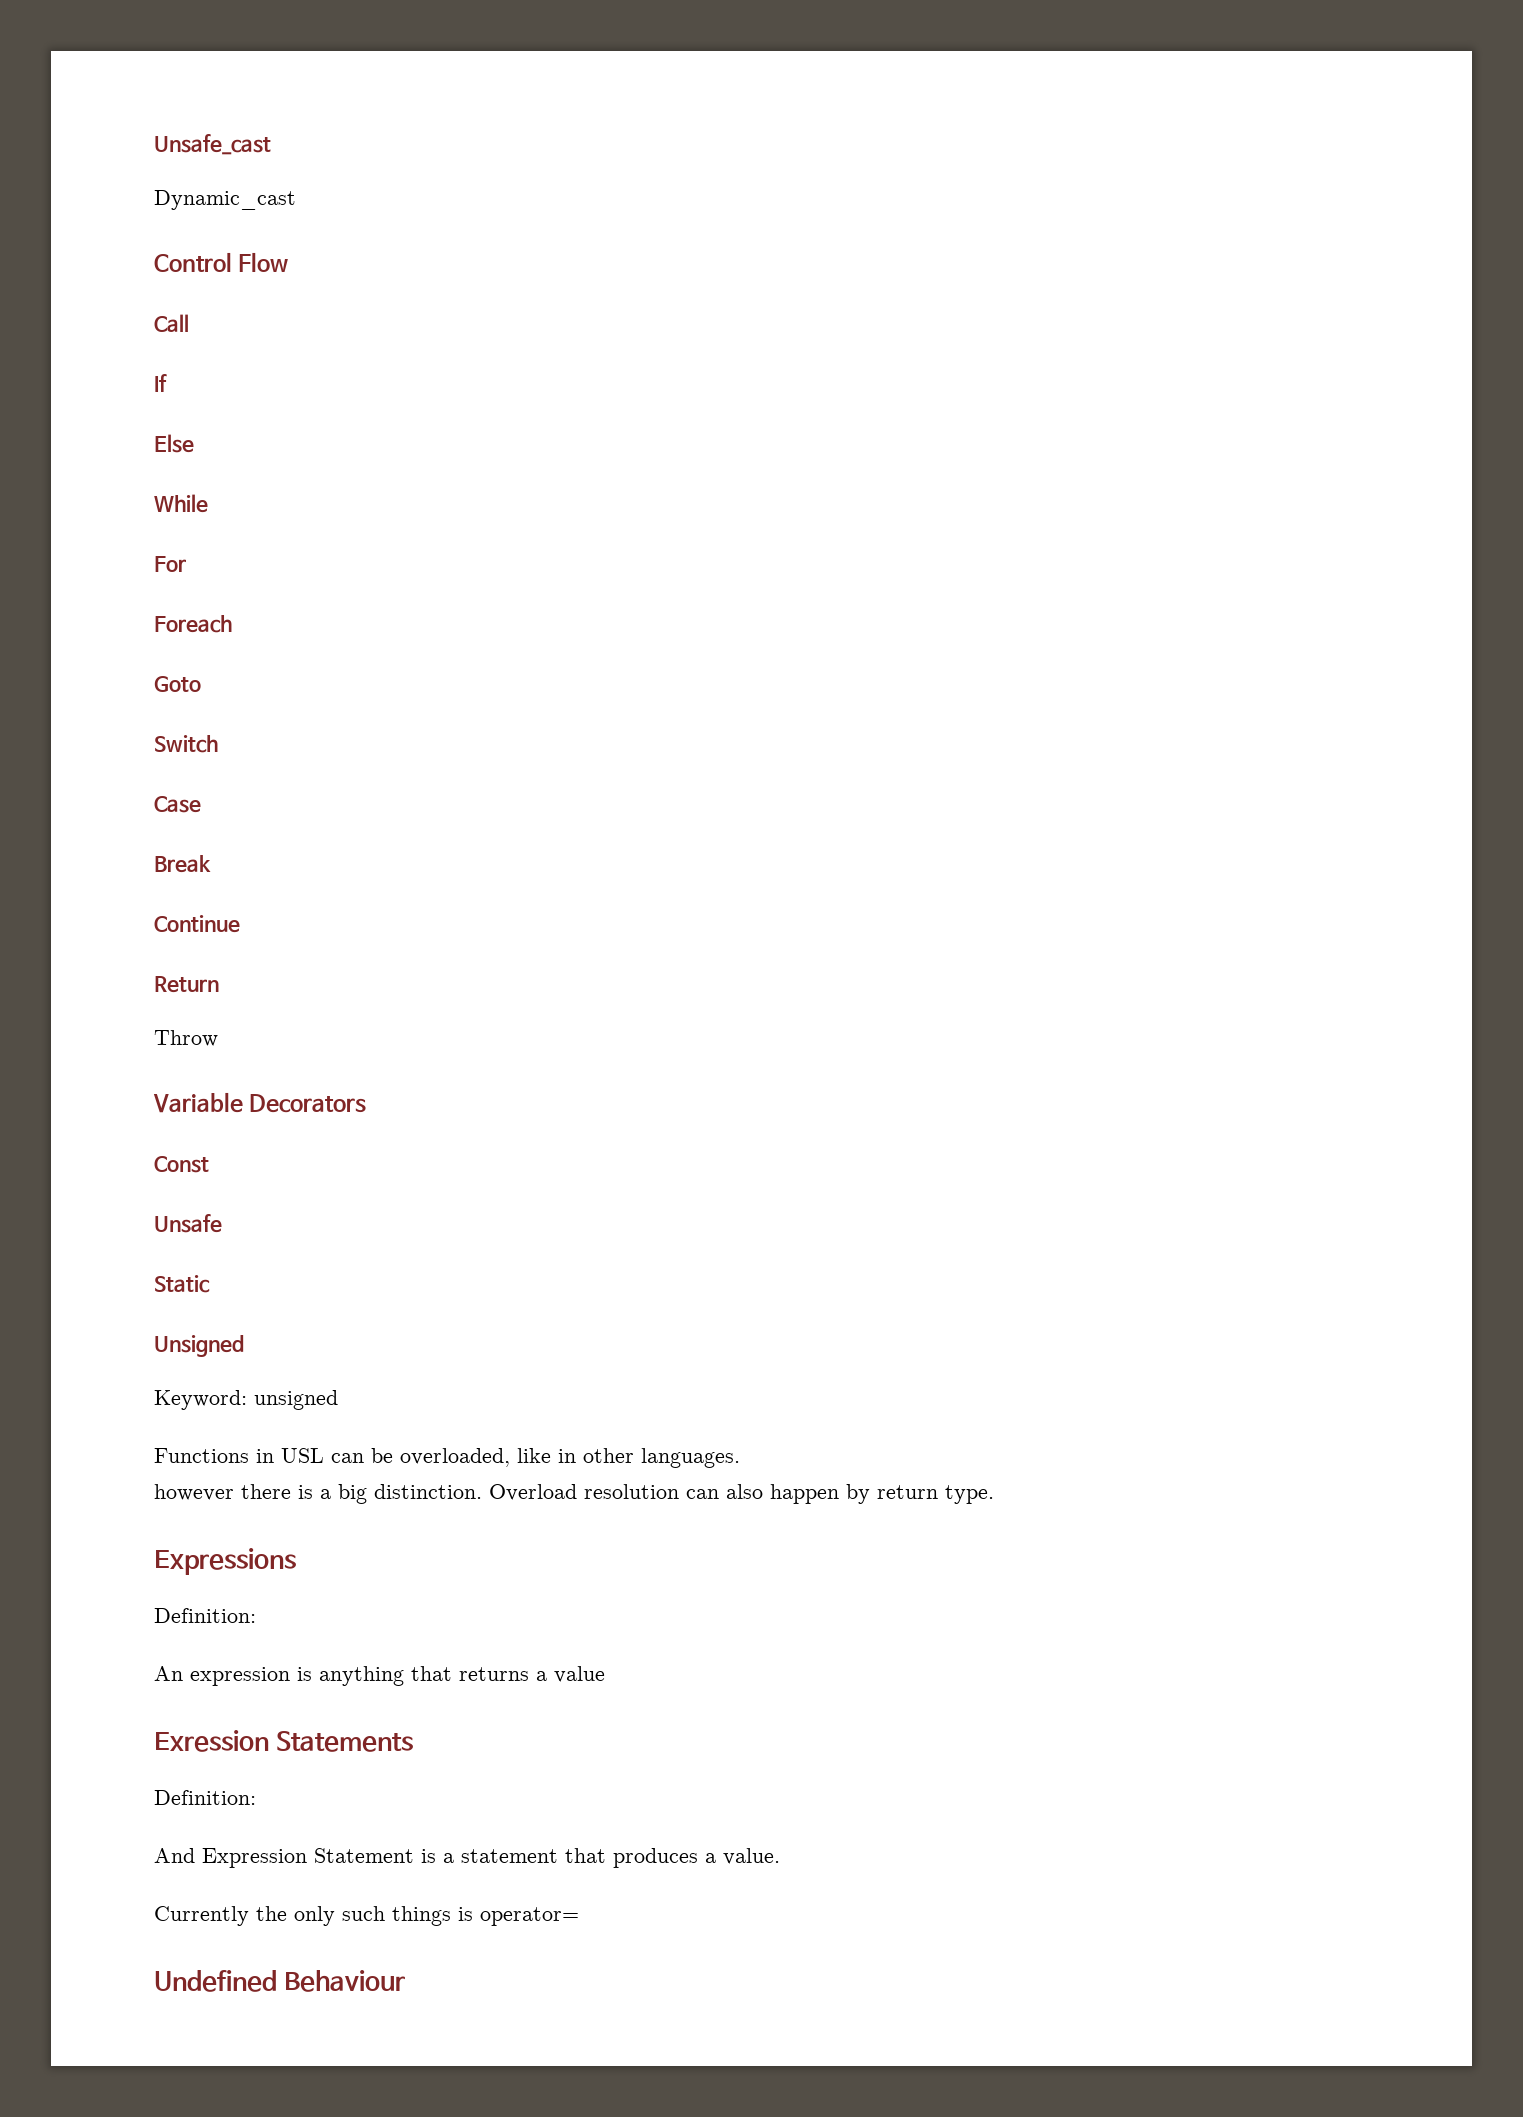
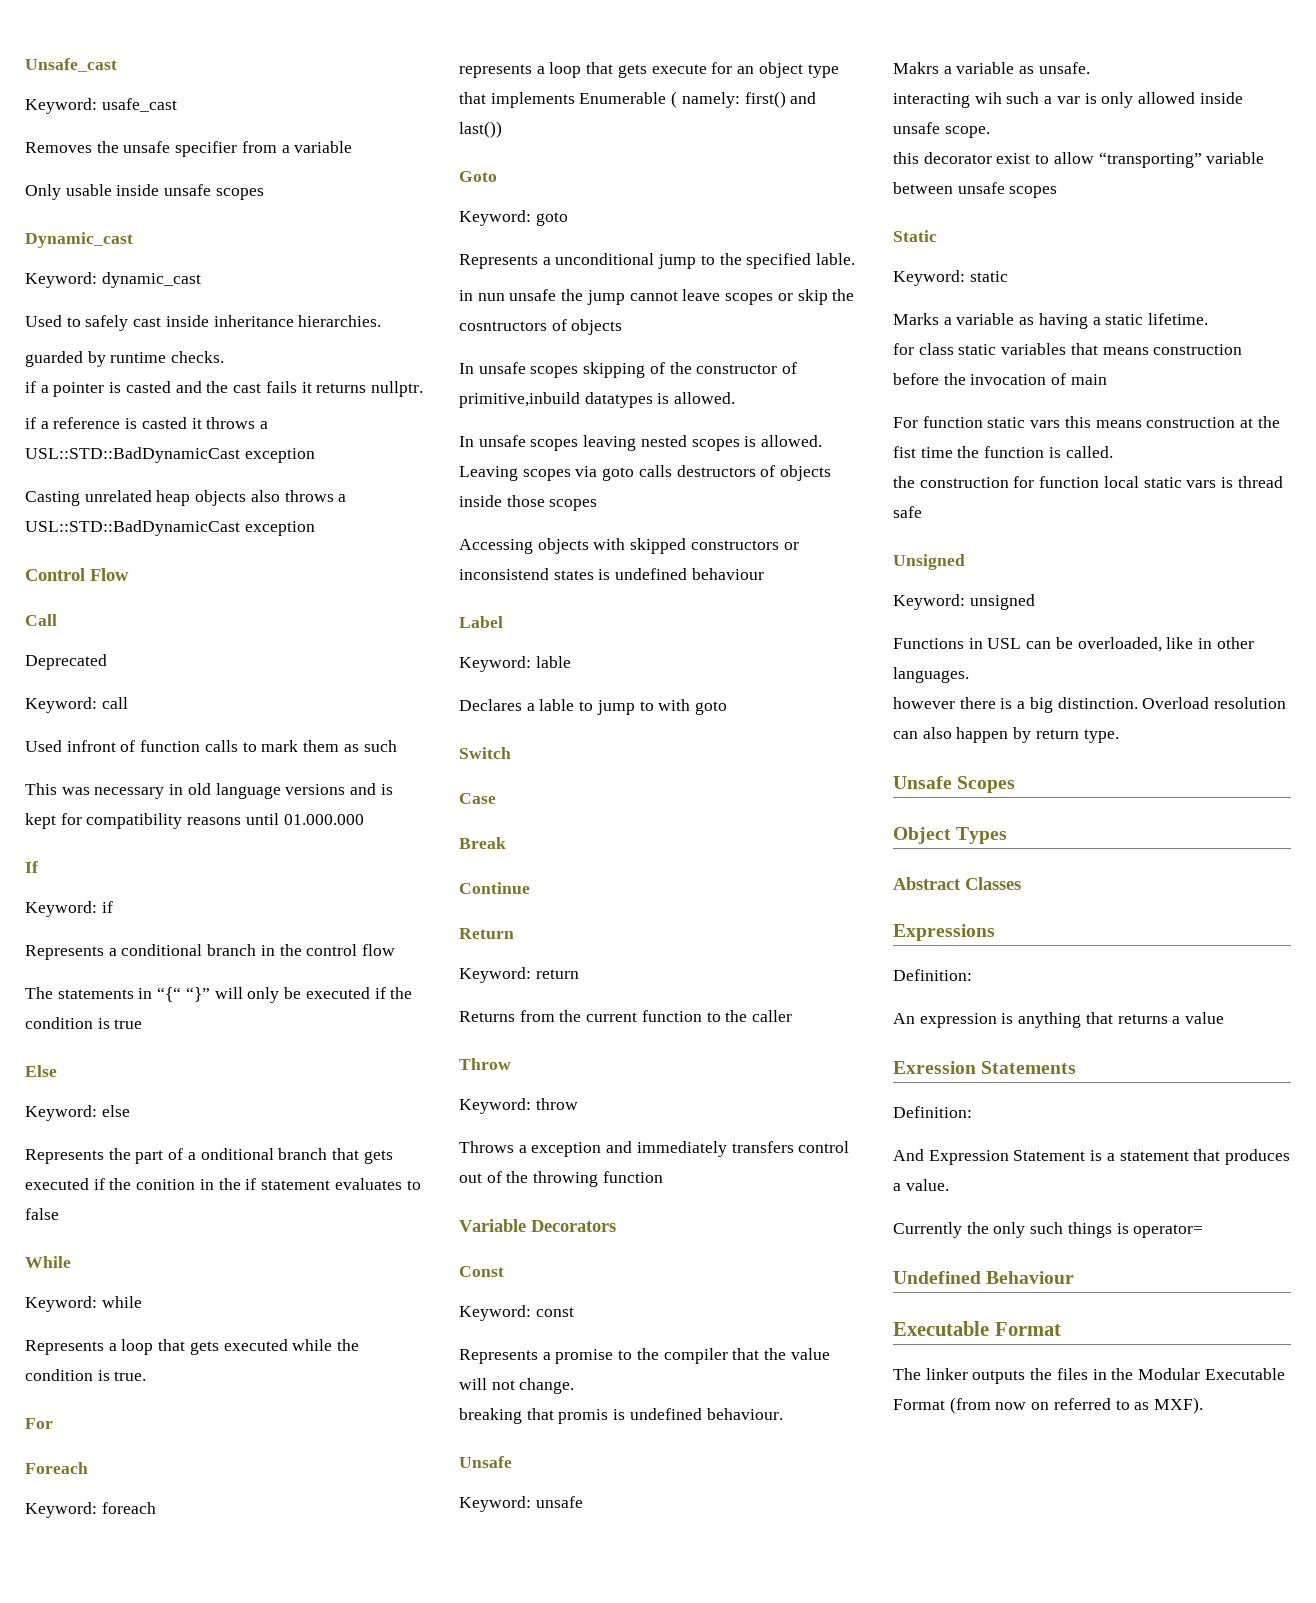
+ Keyword: usafe_cast
+ Removes the unsafe specifier from a variable
+ Only usable inside unsafe scopes
  Dynamic_cast
+ Keyword: dynamic_cast
+ Used to safely cast inside inheritance hierarchies.
+ guarded by runtime checks.
+ if a pointer is casted and the cast fails it returns nullptr.
+ if a reference is casted it throws a USL::STD::BadDynamicCast exception
+ Casting unrelated heap objects also throws a USL::STD::BadDynamicCast exception
  Control Flow
  Call
+ Deprecated
+ Keyword: call
+ Used infront of function calls to mark them as such
+ This was necessary in old language versions and is kept for compatibility reasons until 01.000.000
  If
+ Keyword: if
+ Represents a conditional branch in the control flow
+ The statements in “{“ “}” will only be executed if the condition is true
  Else
+ Keyword: else
+ Represents the part of a onditional branch that gets executed if the conition in the if statement evaluates to false
  While
+ Keyword: while
+ Represents a loop that gets executed while the condition is true.
  For
  Foreach
+ Keyword: foreach
+ represents a loop that gets execute for an object type that implements Enumerable ( namely: first() and last())
  Goto
+ Keyword: goto
+ Represents a unconditional jump to the specified lable.
+ in nun unsafe the jump cannot leave scopes or skip the cosntructors of objects
+ In unsafe scopes skipping of the constructor of primitive,inbuild datatypes is allowed.
+ In unsafe scopes leaving nested scopes is allowed. Leaving scopes via goto calls destructors of objects inside those scopes
+ Accessing objects with skipped constructors or inconsistend states is undefined behaviour
+ Label
+ Keyword: lable
+ Declares a lable to jump to with goto
+ Keyword: return
+ Returns from the current function to the caller
  Throw
+ Keyword: throw
+ Throws a exception and immediately transfers control out of the throwing function
  Variable Decorators
  Const
+ Keyword: const
+ Represents a promise to the compiler that the value will not change.
+ breaking that promis is undefined behaviour.
  Unsafe
+ Keyword: unsafe
+ Makrs a variable as unsafe.
+ interacting wih such a var is only allowed inside unsafe scope.
+ this decorator exist to allow “transporting” variable between unsafe scopes
  Static
+ Keyword: static
+ Marks a variable as having a static lifetime.
+ for class static variables that means construction before the invocation of main
+ For function static vars this means construction at the fist time the function is called.
+ the construction for function local static vars is thread safe
+ Unsafe Scopes
+ Object Types
+ Abstract Classes
  Undefined Behaviour
+ Executable Format
+ The linker outputs the files in the Modular Executable Format (from now on referred to as MXF).

